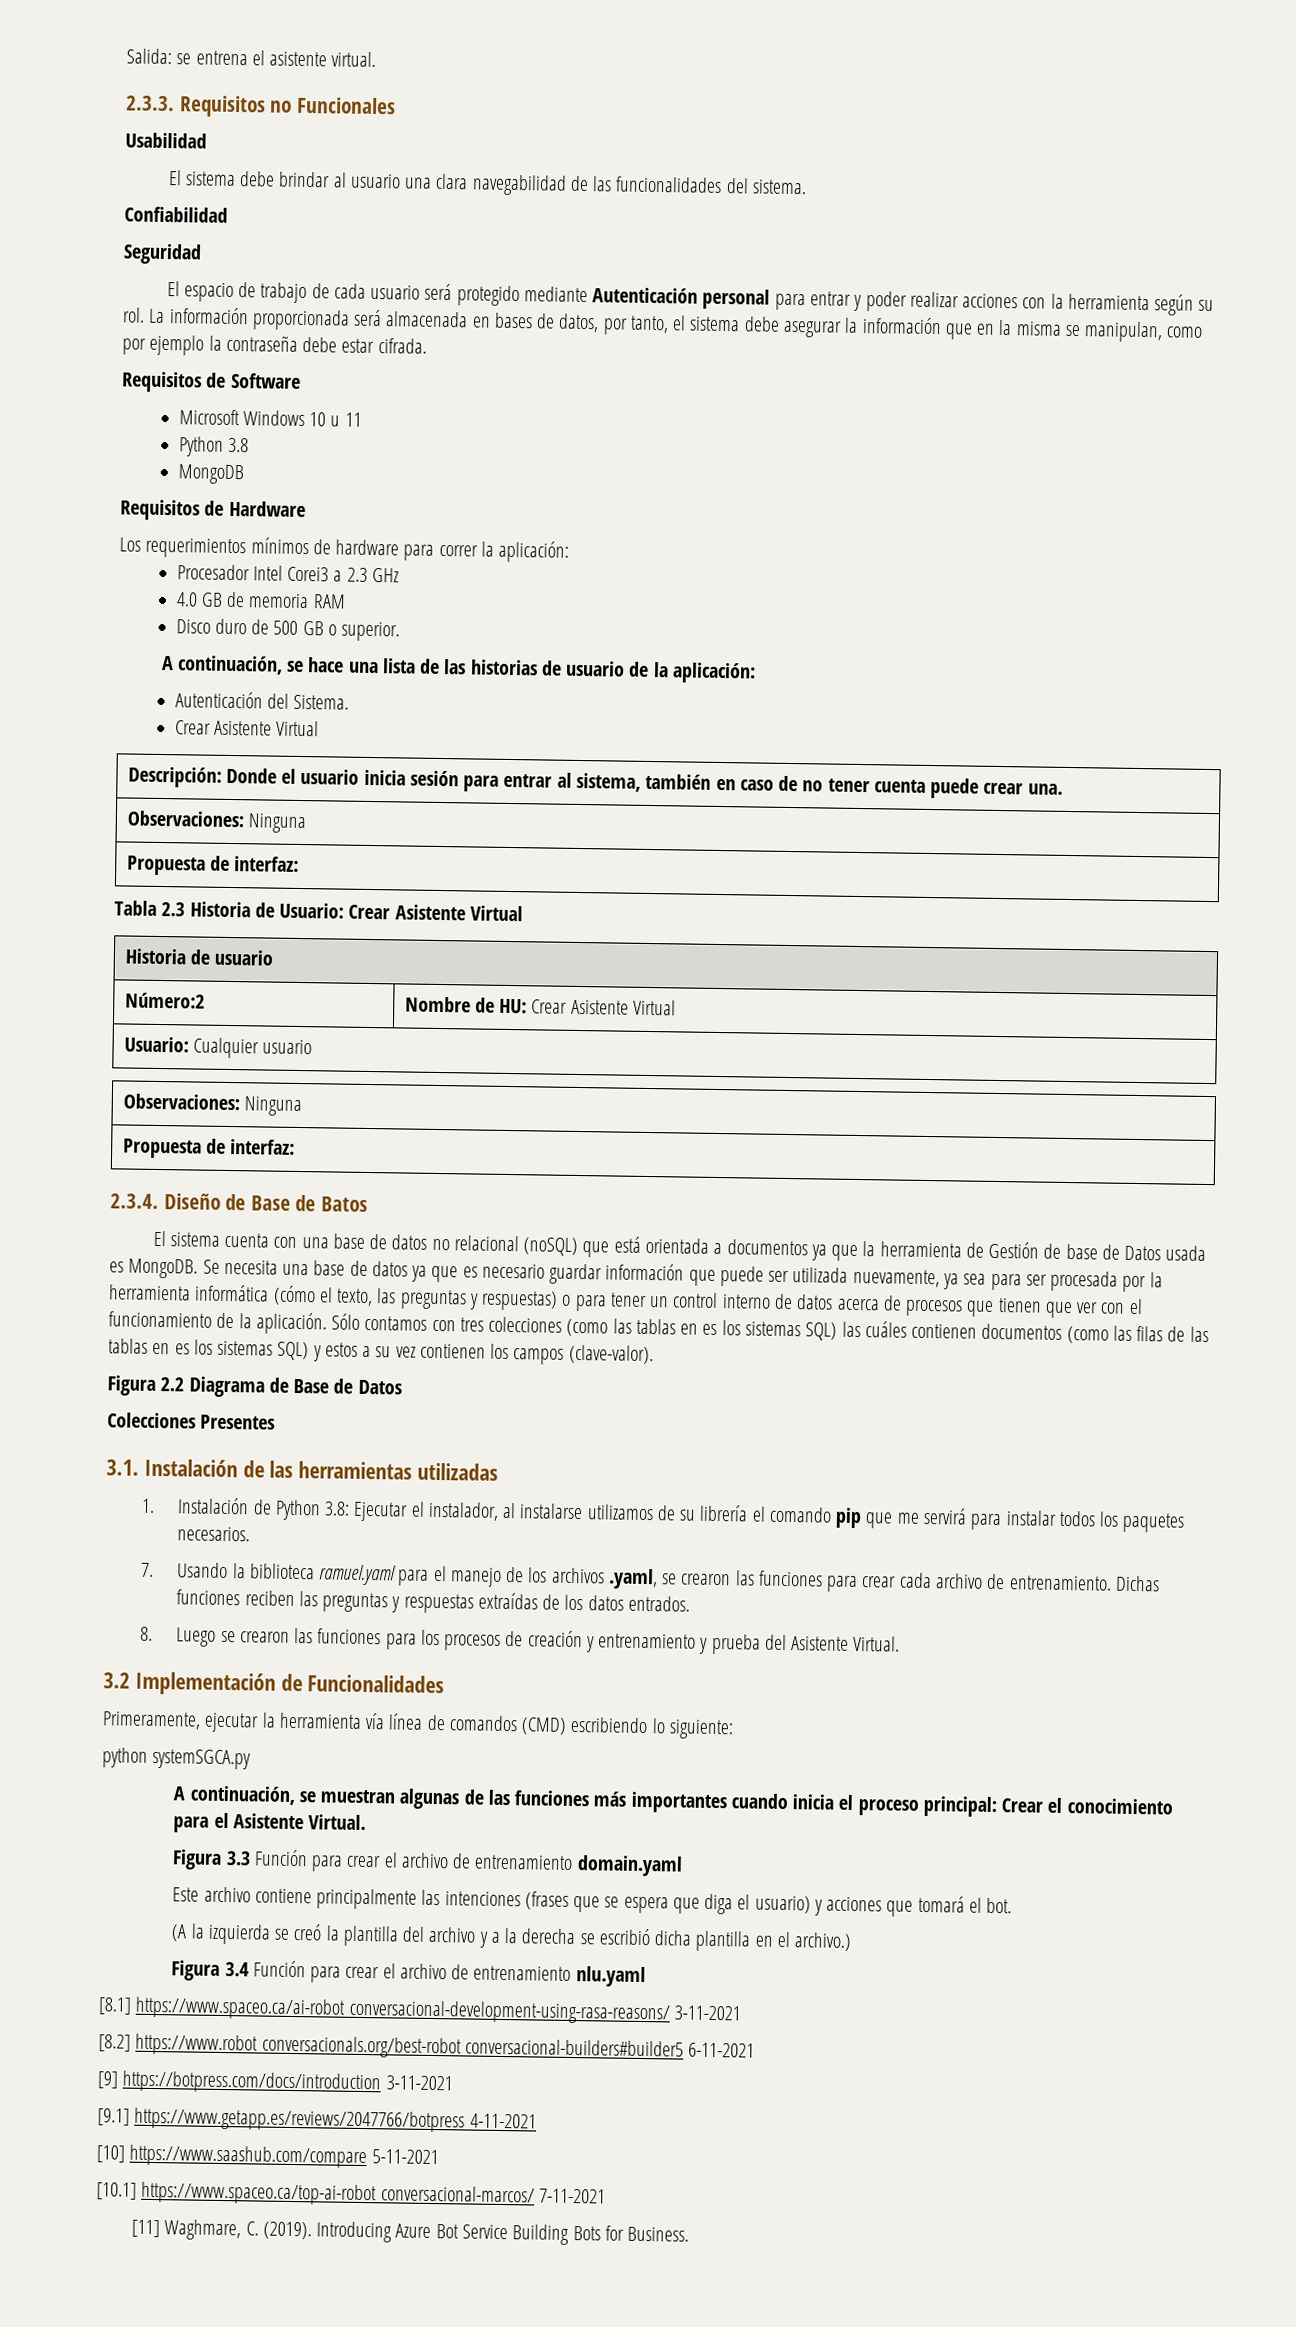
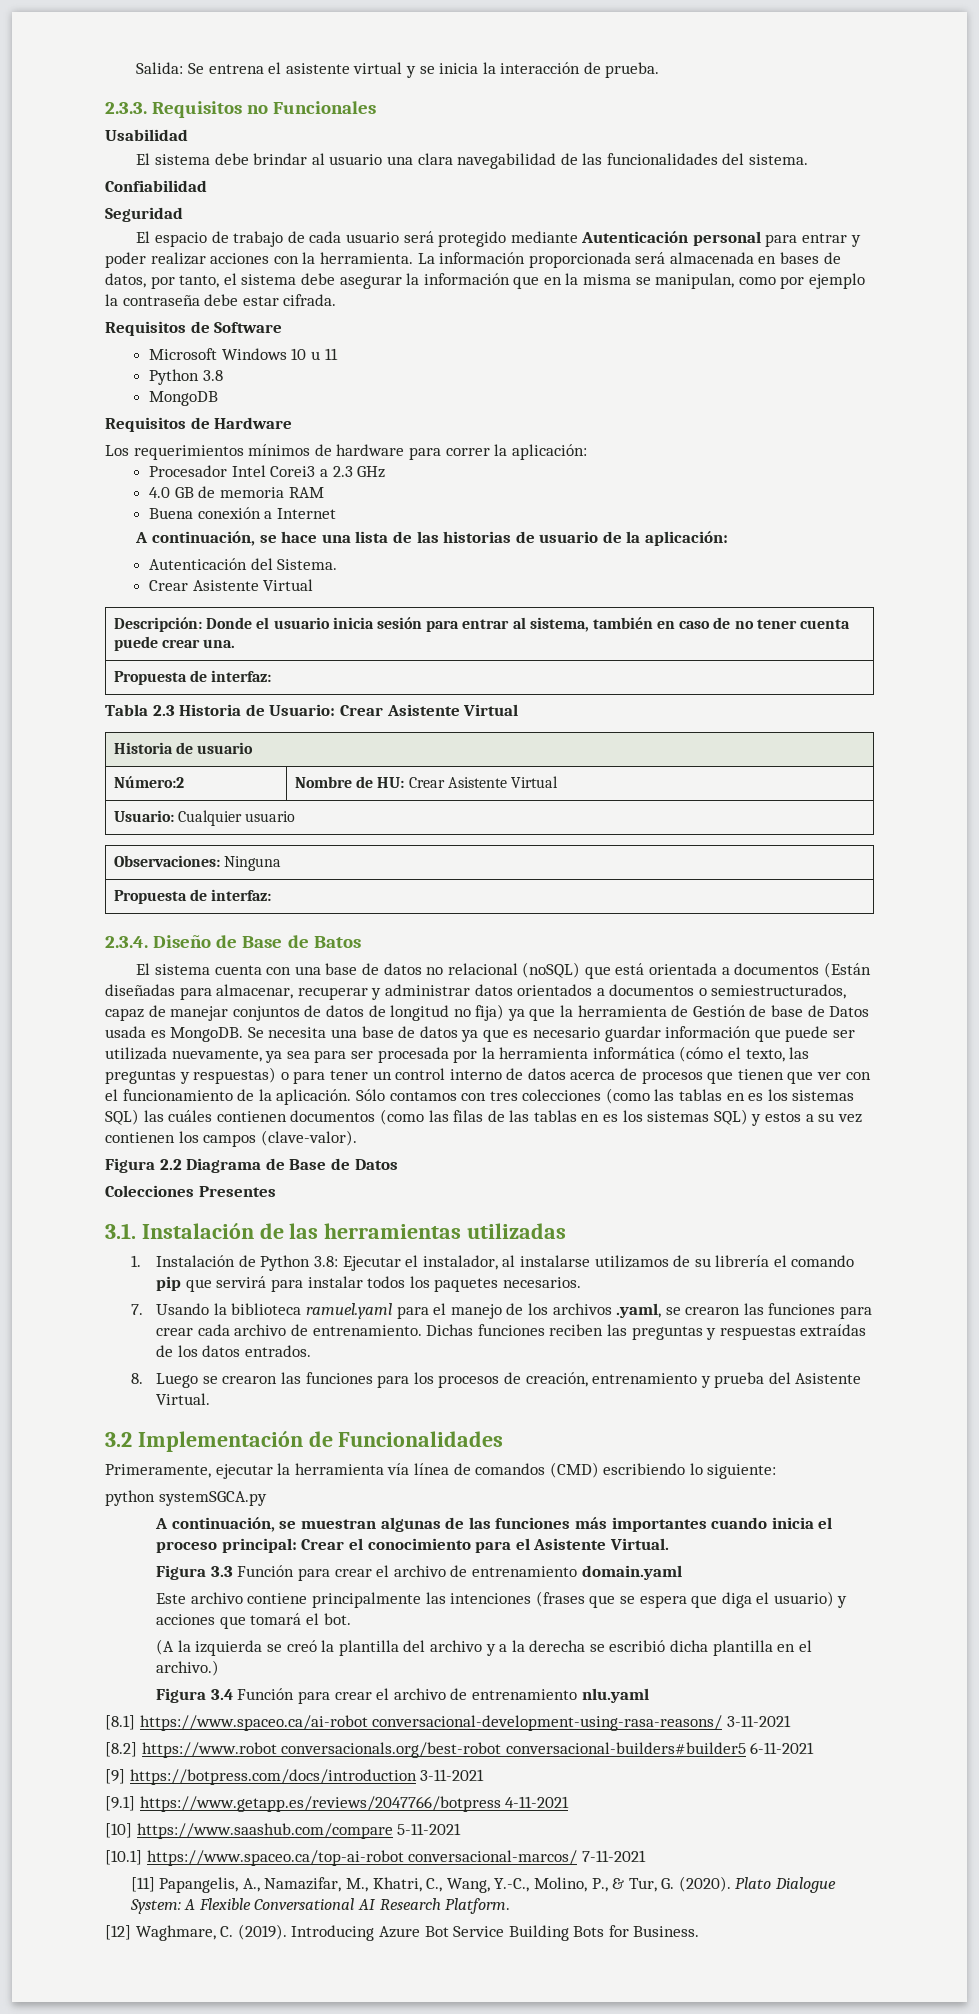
- Salida: se entrena el asistente virtual.
+ Salida: Se entrena el asistente virtual y se inicia la interacción de prueba.
- El espacio de trabajo de cada usuario será protegido mediante Autenticación personal para entrar y poder realizar acciones con la herramienta según su rol.
+ El espacio de trabajo de cada usuario será protegido mediante Autenticación personal para entrar y poder realizar acciones con la herramienta.
- Disco duro de 500 GB o superior.
+ Buena conexión a Internet
  Descripción: Donde el usuario inicia sesión para entrar al sistema, también en caso de no tener cuenta puede crear una.
- Observaciones: Ninguna
- El sistema cuenta con una base de datos no relacional (noSQL) que está orientada a documentos ya que la herramienta de Gestión de base de Datos usada es MongoDB.
+ El sistema cuenta con una base de datos no relacional (noSQL) que está orientada a documentos (Están diseñadas para almacenar, recuperar y administrar datos orientados a documentos o semiestructurados, capaz de manejar conjuntos de datos de longitud no fija) ya que la herramienta de Gestión de base de Datos usada es MongoDB.
- 1. Instalación de Python 3.8: Ejecutar el instalador, al instalarse utilizamos de su librería el comando pip que me servirá para instalar todos los paquetes necesarios.
+ 1. Instalación de Python 3.8: Ejecutar el instalador, al instalarse utilizamos de su librería el comando pip que servirá para instalar todos los paquetes necesarios.
- 8. Luego se crearon las funciones para los procesos de creación y entrenamiento y prueba del Asistente Virtual.
+ 8. Luego se crearon las funciones para los procesos de creación, entrenamiento y prueba del Asistente Virtual.
- [11] Waghmare, C. (2019).
+ [11] Papangelis, A., Namazifar, M., Khatri, C., Wang, Y.-C., Molino, P., & Tur, G. (2020). Plato Dialogue System: A Flexible Conversational AI Research Platform.
+ [12] Waghmare, C. (2019).

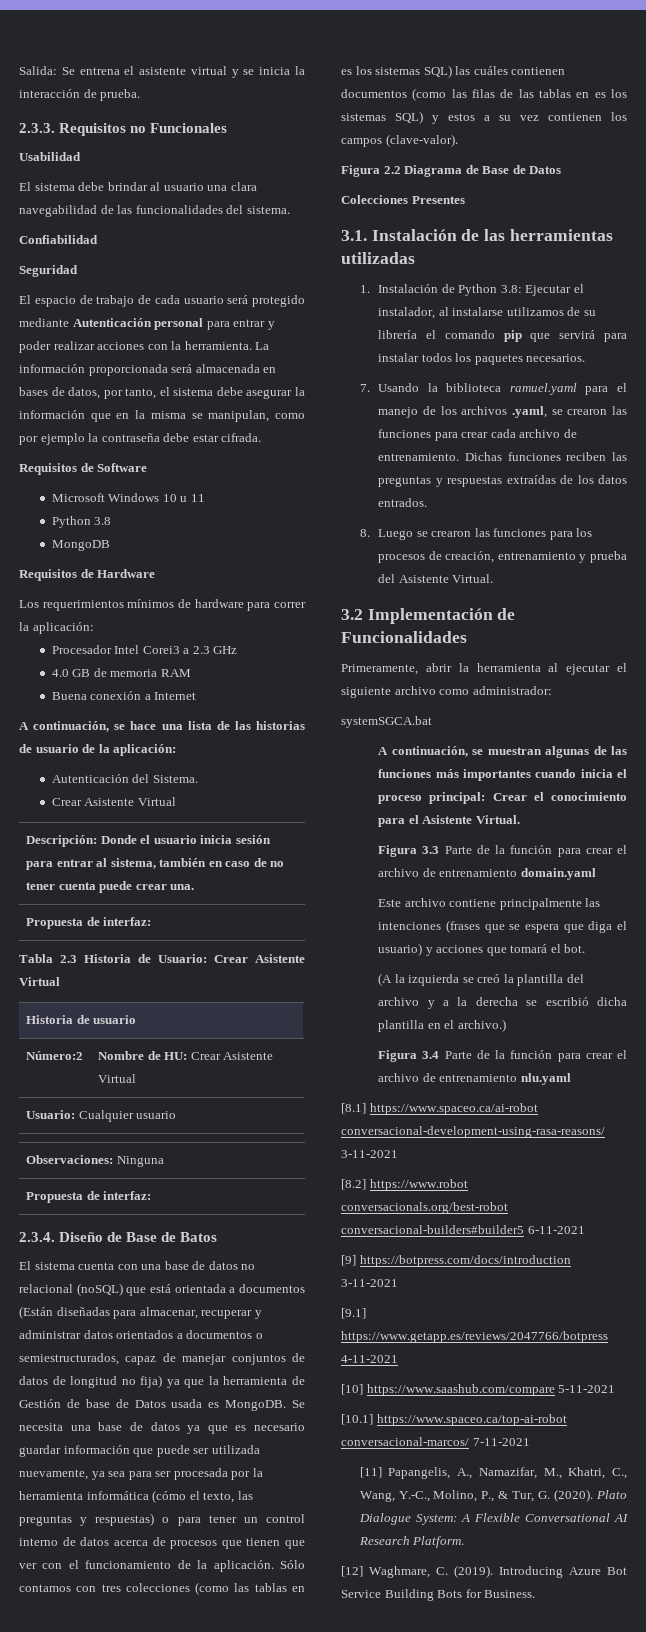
- Primeramente, ejecutar la herramienta vía línea de comandos (CMD) escribiendo lo siguiente:
- python systemSGCA.py
+ Primeramente, abrir la herramienta al ejecutar el siguiente archivo como administrador:
+ systemSGCA.bat
- Figura 3.3 Función para crear el archivo de entrenamiento domain.yaml
+ Figura 3.3 Parte de la función para crear el archivo de entrenamiento domain.yaml
- Figura 3.4 Función para crear el archivo de entrenamiento nlu.yaml
+ Figura 3.4 Parte de la función para crear el archivo de entrenamiento nlu.yaml

